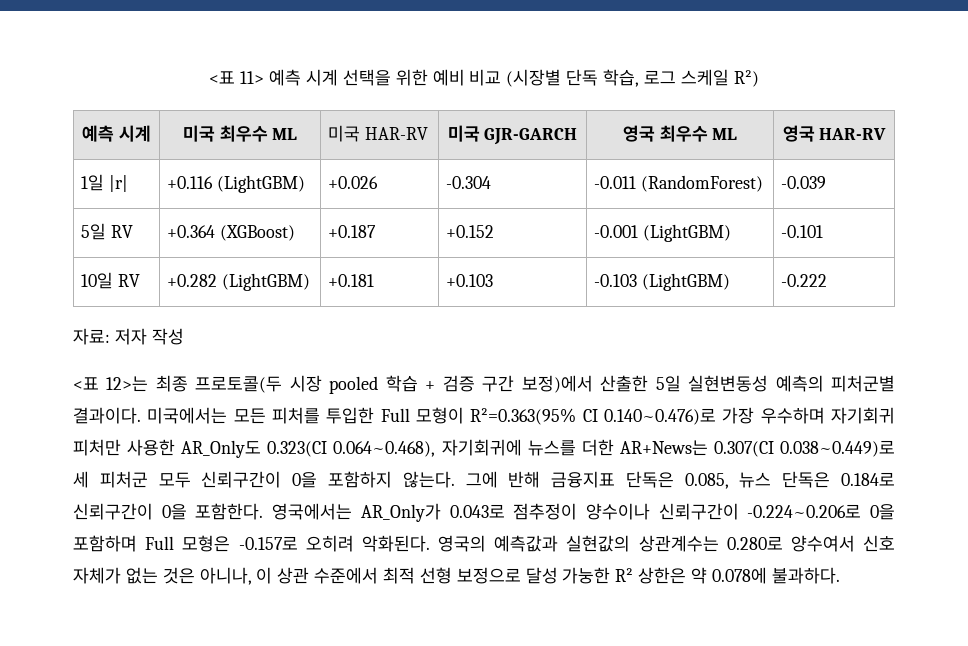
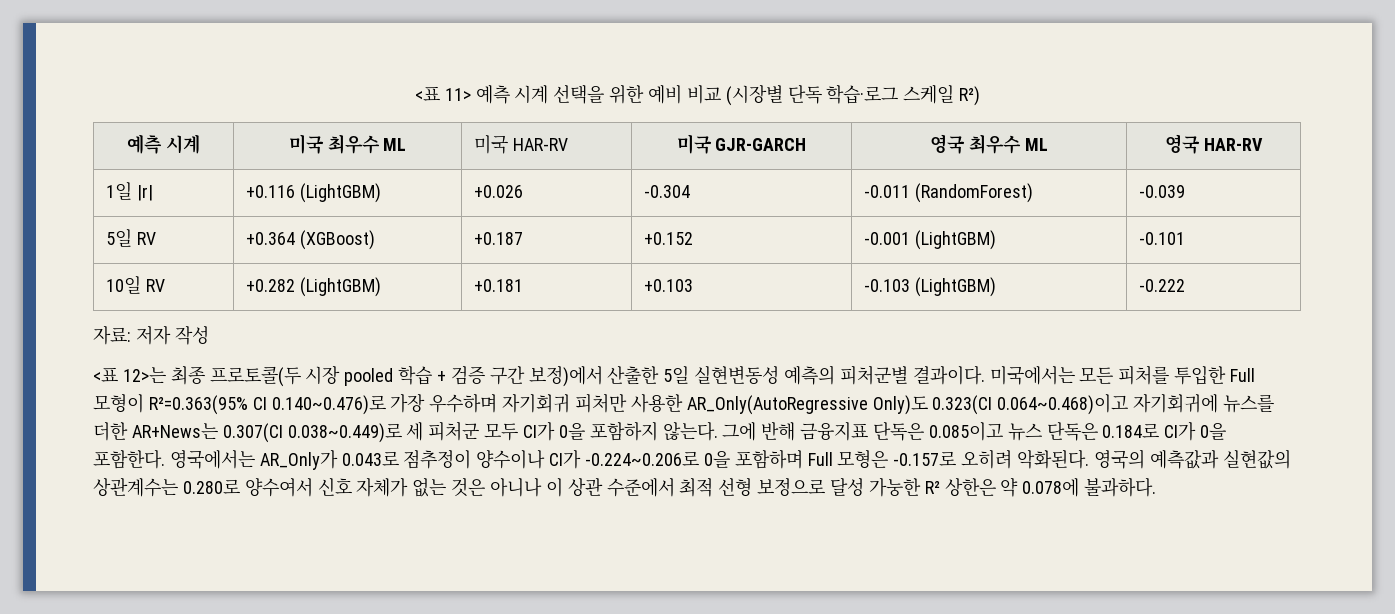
- <표 11> 예측 시계 선택을 위한 예비 비교 (시장별 단독 학습, 로그 스케일 R²)
+ <표 11> 예측 시계 선택을 위한 예비 비교 (시장별 단독 학습·로그 스케일 R²)
- 미국에서는 모든 피처를 투입한 Full 모형이 R²=0.363(95% CI 0.140~0.476)로 가장 우수하며 자기회귀 피처만 사용한 AR_Only도 0.323(CI 0.064~0.468), 자기회귀에 뉴스를 더한 AR+News는 0.307(CI 0.038~0.449)로 세 피처군 모두 신뢰구간이 0을 포함하지 않는다.
+ 미국에서는 모든 피처를 투입한 Full 모형이 R²=0.363(95% CI 0.140~0.476)로 가장 우수하며 자기회귀 피처만 사용한 AR_Only(AutoRegressive Only)도 0.323(CI 0.064~0.468)이고 자기회귀에 뉴스를 더한 AR+News는 0.307(CI 0.038~0.449)로 세 피처군 모두 CI가 0을 포함하지 않는다.
- 그에 반해 금융지표 단독은 0.085, 뉴스 단독은 0.184로 신뢰구간이 0을 포함한다.
+ 그에 반해 금융지표 단독은 0.085이고 뉴스 단독은 0.184로 CI가 0을 포함한다.
- 영국에서는 AR_Only가 0.043로 점추정이 양수이나 신뢰구간이 -0.224~0.206로 0을 포함하며 Full 모형은 -0.157로 오히려 악화된다.
+ 영국에서는 AR_Only가 0.043로 점추정이 양수이나 CI가 -0.224~0.206로 0을 포함하며 Full 모형은 -0.157로 오히려 악화된다.
- 영국의 예측값과 실현값의 상관계수는 0.280로 양수여서 신호 자체가 없는 것은 아니나, 이 상관 수준에서 최적 선형 보정으로 달성 가눙한 R² 상한은 약 0.078에 불과하다.
+ 영국의 예측값과 실현값의 상관계수는 0.280로 양수여서 신호 자체가 없는 것은 아니나 이 상관 수준에서 최적 선형 보정으로 달성 가눙한 R² 상한은 약 0.078에 불과하다.

